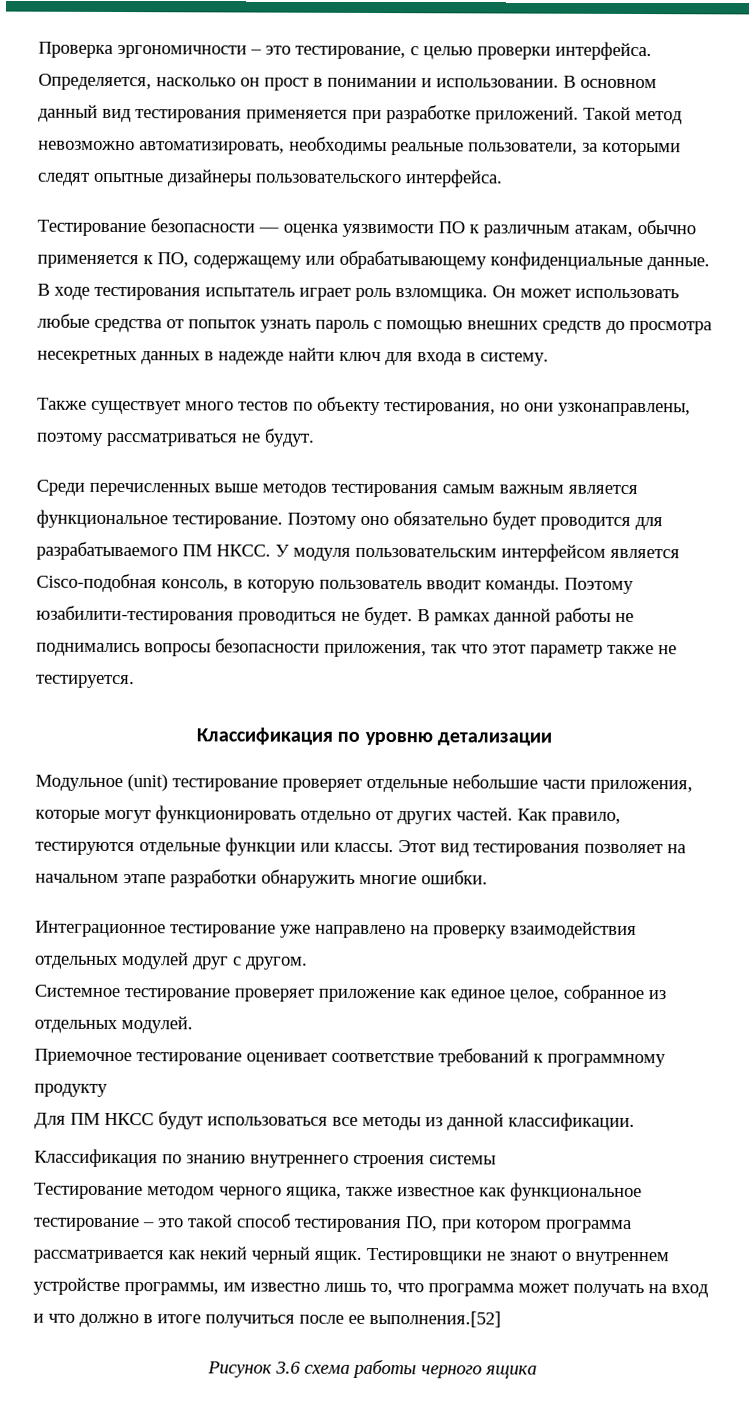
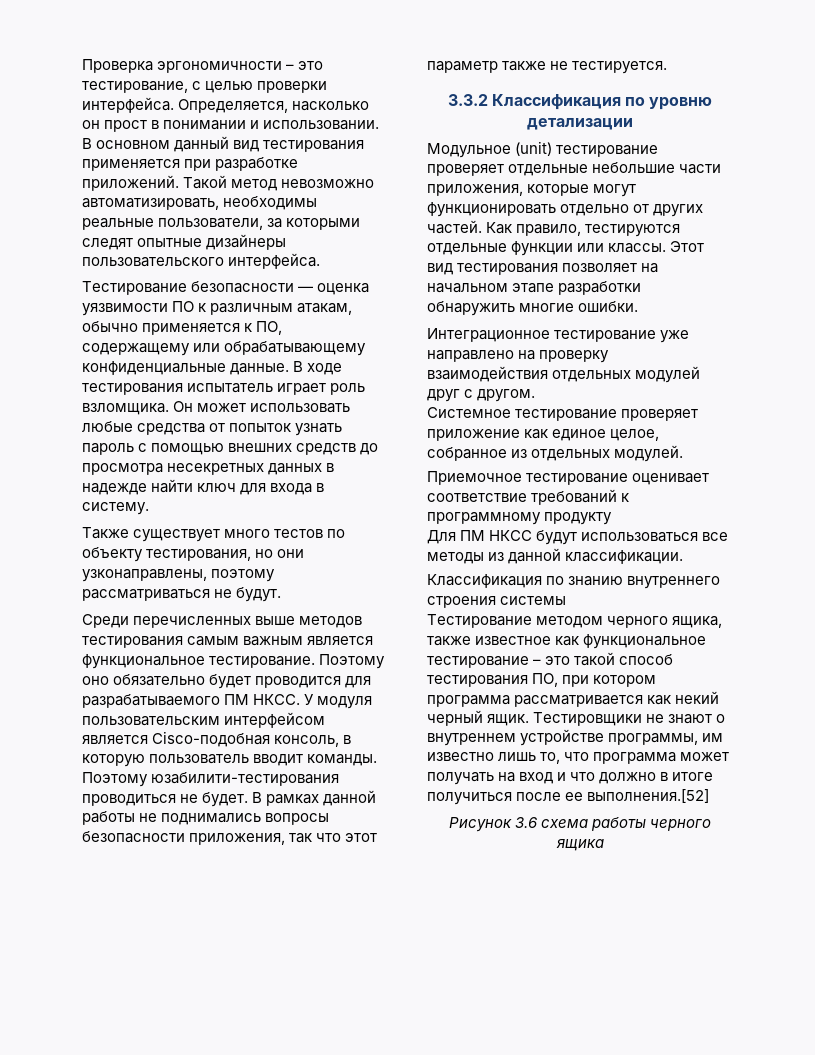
- Классификация по уровню детализации
+ 3.3.2 Классификация по уровню детализации

